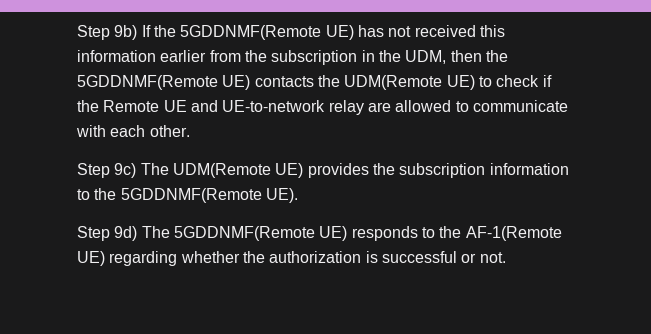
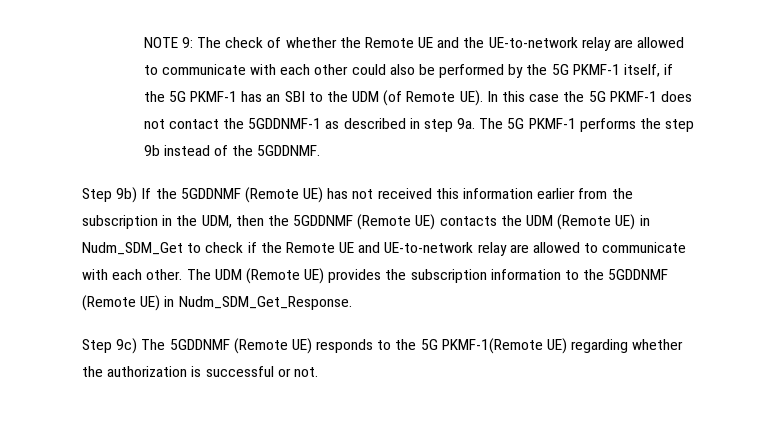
+ NOTE 9: The check of whether the Remote UE and the UE-to-network relay are allowed to communicate with each other could also be performed by the 5G PKMF-1 itself, if the 5G PKMF-1 has an SBI to the UDM (of Remote UE). In this case the 5G PKMF-1 does not contact the 5GDDNMF-1 as described in step 9a. The 5G PKMF-1 performs the step 9b instead of the 5GDDNMF.
- Step 9b) If the 5GDDNMF(Remote UE) has not received this information earlier from the subscription in the UDM, then the 5GDDNMF(Remote UE) contacts the UDM(Remote UE) to check if the Remote UE and UE-to-network relay are allowed to communicate with each other.
- Step 9c) The UDM(Remote UE) provides the subscription information to the 5GDDNMF(Remote UE).
- Step 9d) The 5GDDNMF(Remote UE) responds to the AF-1(Remote UE) regarding whether the authorization is successful or not.
+ Step 9b) If the 5GDDNMF (Remote UE) has not received this information earlier from the subscription in the UDM, then the 5GDDNMF (Remote UE) contacts the UDM (Remote UE) in Nudm_SDM_Get to check if the Remote UE and UE-to-network relay are allowed to communicate with each other. The UDM (Remote UE) provides the subscription information to the 5GDDNMF (Remote UE) in Nudm_SDM_Get_Response.
+ Step 9c) The 5GDDNMF (Remote UE) responds to the 5G PKMF-1(Remote UE) regarding whether the authorization is successful or not.

